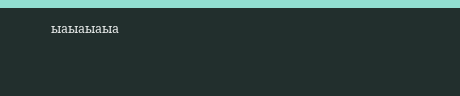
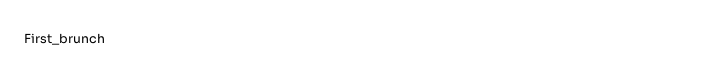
- ыаыаыаыа
+ First_brunch

